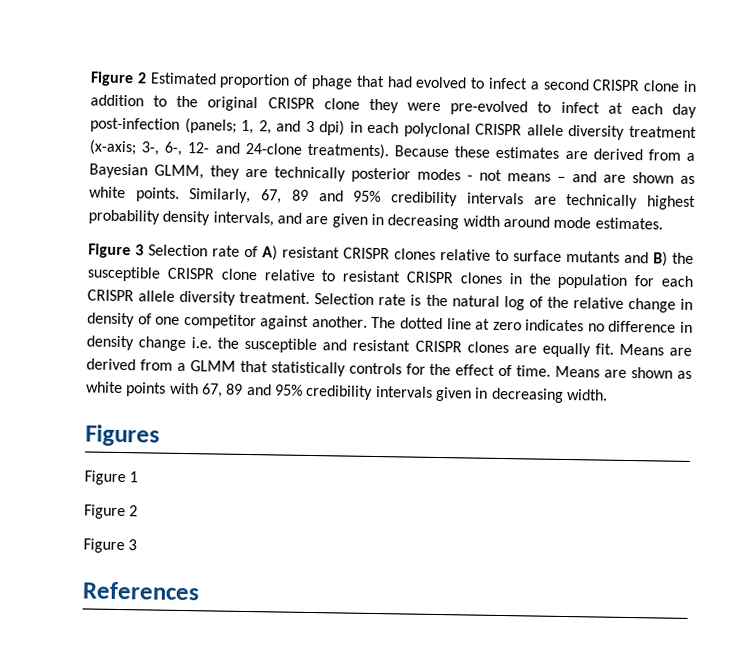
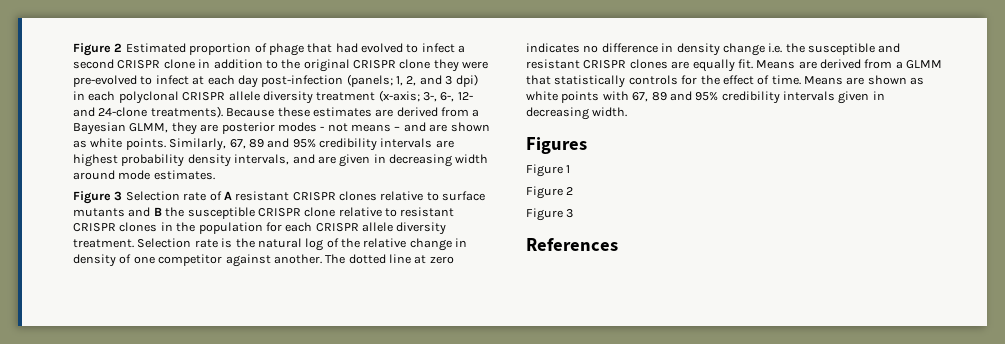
- Because these estimates are derived from a Bayesian GLMM, they are technically posterior modes - not means – and are shown as white points.
+ Because these estimates are derived from a Bayesian GLMM, they are posterior modes - not means – and are shown as white points.
- Similarly, 67, 89 and 95% credibility intervals are technically highest probability density intervals, and are given in decreasing width around mode estimates.
+ Similarly, 67, 89 and 95% credibility intervals are highest probability density intervals, and are given in decreasing width around mode estimates.
- Figure 3 Selection rate of A) resistant CRISPR clones relative to surface mutants and B) the susceptible CRISPR clone relative to resistant CRISPR clones in the population for each CRISPR allele diversity treatment.
+ Figure 3 Selection rate of A resistant CRISPR clones relative to surface mutants and B the susceptible CRISPR clone relative to resistant CRISPR clones in the population for each CRISPR allele diversity treatment.

